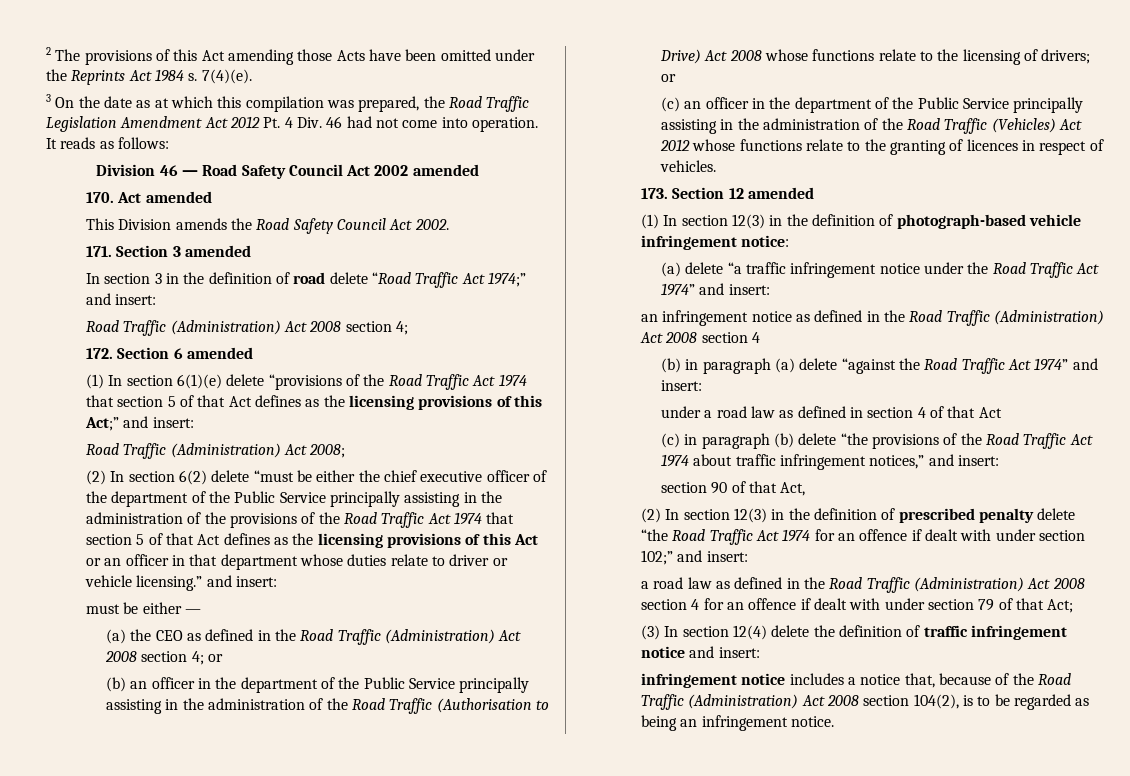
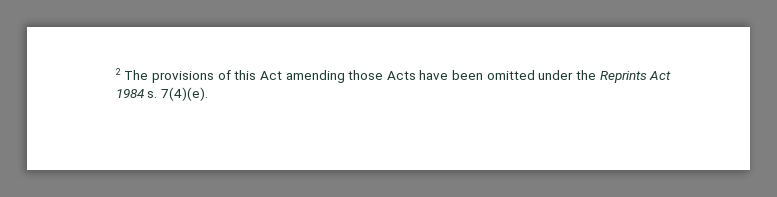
- 3 On the date as at which this compilation was prepared, the Road Traffic Legislation Amendment Act 2012 Pt. 4 Div. 46 had not come into operation. It reads as follows:
- Division 46 — Road Safety Council Act 2002 amended
- 170. Act amended
- This Division amends the Road Safety Council Act 2002.
- 171. Section 3 amended
- In section 3 in the definition of road delete “Road Traffic Act 1974;” and insert:
- Road Traffic (Administration) Act 2008 section 4;
- 172. Section 6 amended
- (1) In section 6(1)(e) delete “provisions of the Road Traffic Act 1974 that section 5 of that Act defines as the licensing provisions of this Act;” and insert:
- Road Traffic (Administration) Act 2008;
- (2) In section 6(2) delete “must be either the chief executive officer of the department of the Public Service principally assisting in the administration of the provisions of the Road Traffic Act 1974 that section 5 of that Act defines as the licensing provisions of this Act or an officer in that department whose duties relate to driver or vehicle licensing.” and insert:
- must be either —
- (a) the CEO as defined in the Road Traffic (Administration) Act 2008 section 4; or
- (b) an officer in the department of the Public Service principally assisting in the administration of the Road Traffic (Authorisation to Drive) Act 2008 whose functions relate to the licensing of drivers; or
- (c) an officer in the department of the Public Service principally assisting in the administration of the Road Traffic (Vehicles) Act 2012 whose functions relate to the granting of licences in respect of vehicles.
- 173. Section 12 amended
- (1) In section 12(3) in the definition of photograph-based vehicle infringement notice:
- (a) delete “a traffic infringement notice under the Road Traffic Act 1974” and insert:
- an infringement notice as defined in the Road Traffic (Administration) Act 2008 section 4
- (b) in paragraph (a) delete “against the Road Traffic Act 1974” and insert:
- under a road law as defined in section 4 of that Act
- (c) in paragraph (b) delete “the provisions of the Road Traffic Act 1974 about traffic infringement notices,” and insert:
- section 90 of that Act,
- (2) In section 12(3) in the definition of prescribed penalty delete “the Road Traffic Act 1974 for an offence if dealt with under section 102;” and insert:
- a road law as defined in the Road Traffic (Administration) Act 2008 section 4 for an offence if dealt with under section 79 of that Act;
- (3) In section 12(4) delete the definition of traffic infringement notice and insert:
- infringement notice includes a notice that, because of the Road Traffic (Administration) Act 2008 section 104(2), is to be regarded as being an infringement notice.

